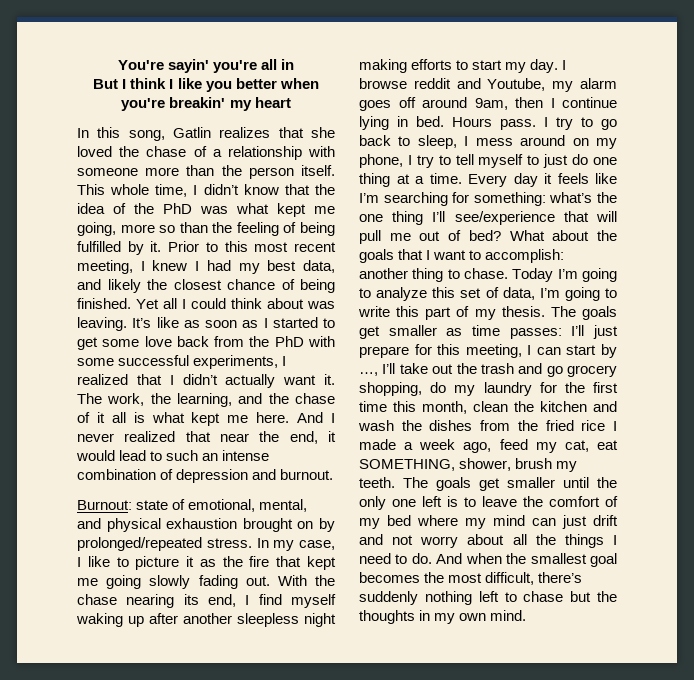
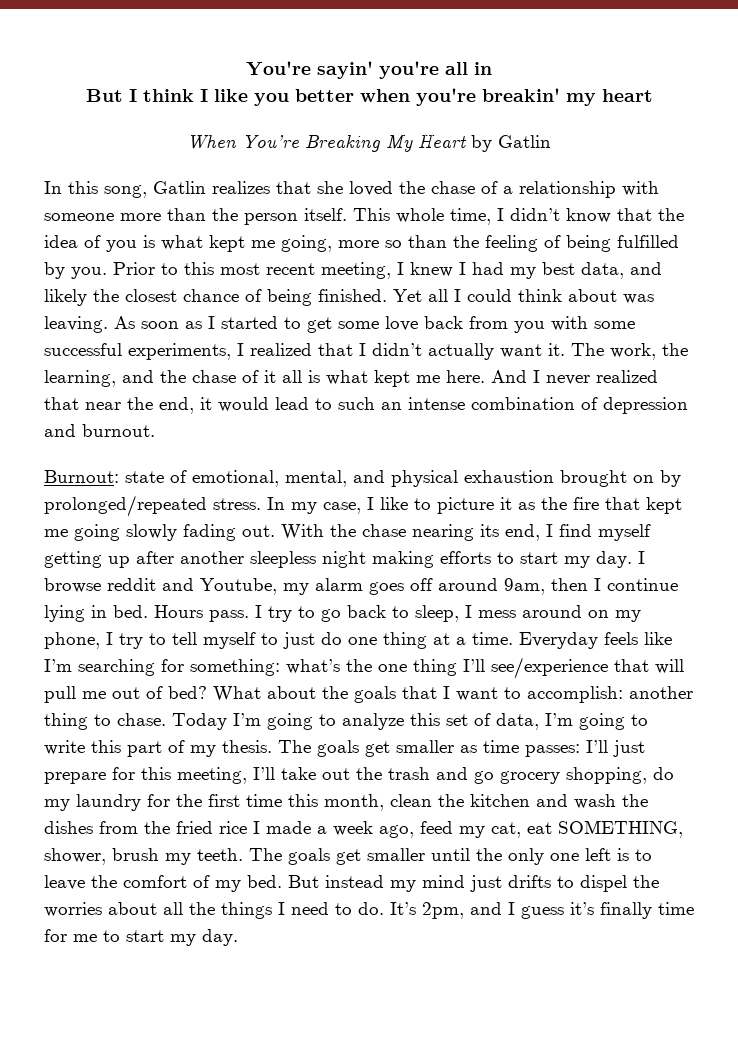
+ When You’re Breaking My Heart by Gatlin
- This whole time, I didn’t know that the idea of the PhD was what kept me going, more so than the feeling of being fulfilled by it.
+ This whole time, I didn’t know that the idea of you is what kept me going, more so than the feeling of being fulfilled by you.
- It’s like as soon as I started to get some love back from the PhD with some successful experiments, I realized that I didn’t actually want it.
+ As soon as I started to get some love back from you with some successful experiments, I realized that I didn’t actually want it.
- With the chase nearing its end, I find myself waking up after another sleepless night making efforts to start my day.
+ With the chase nearing its end, I find myself getting up after another sleepless night making efforts to start my day.
- Every day it feels like I’m searching for something: what’s the one thing I’ll see/experience that will pull me out of bed?
+ Everyday feels like I’m searching for something: what’s the one thing I’ll see/experience that will pull me out of bed?
- The goals get smaller as time passes: I’ll just prepare for this meeting, I can start by …, I’ll take out the trash and go grocery shopping, do my laundry for the first time this month, clean the kitchen and wash the dishes from the fried rice I made a week ago, feed my cat, eat SOMETHING, shower, brush my teeth.
+ The goals get smaller as time passes: I’ll just prepare for this meeting, I’ll take out the trash and go grocery shopping, do my laundry for the first time this month, clean the kitchen and wash the dishes from the fried rice I made a week ago, feed my cat, eat SOMETHING, shower, brush my teeth.
- The goals get smaller until the only one left is to leave the comfort of my bed where my mind can just drift and not worry about all the things I need to do.
+ The goals get smaller until the only one left is to leave the comfort of my bed. But instead my mind just drifts to dispel the worries about all the things I need to do.
- And when the smallest goal becomes the most difficult, there’s suddenly nothing left to chase but the thoughts in my own mind.
+ It’s 2pm, and I guess it’s finally time for me to start my day.

